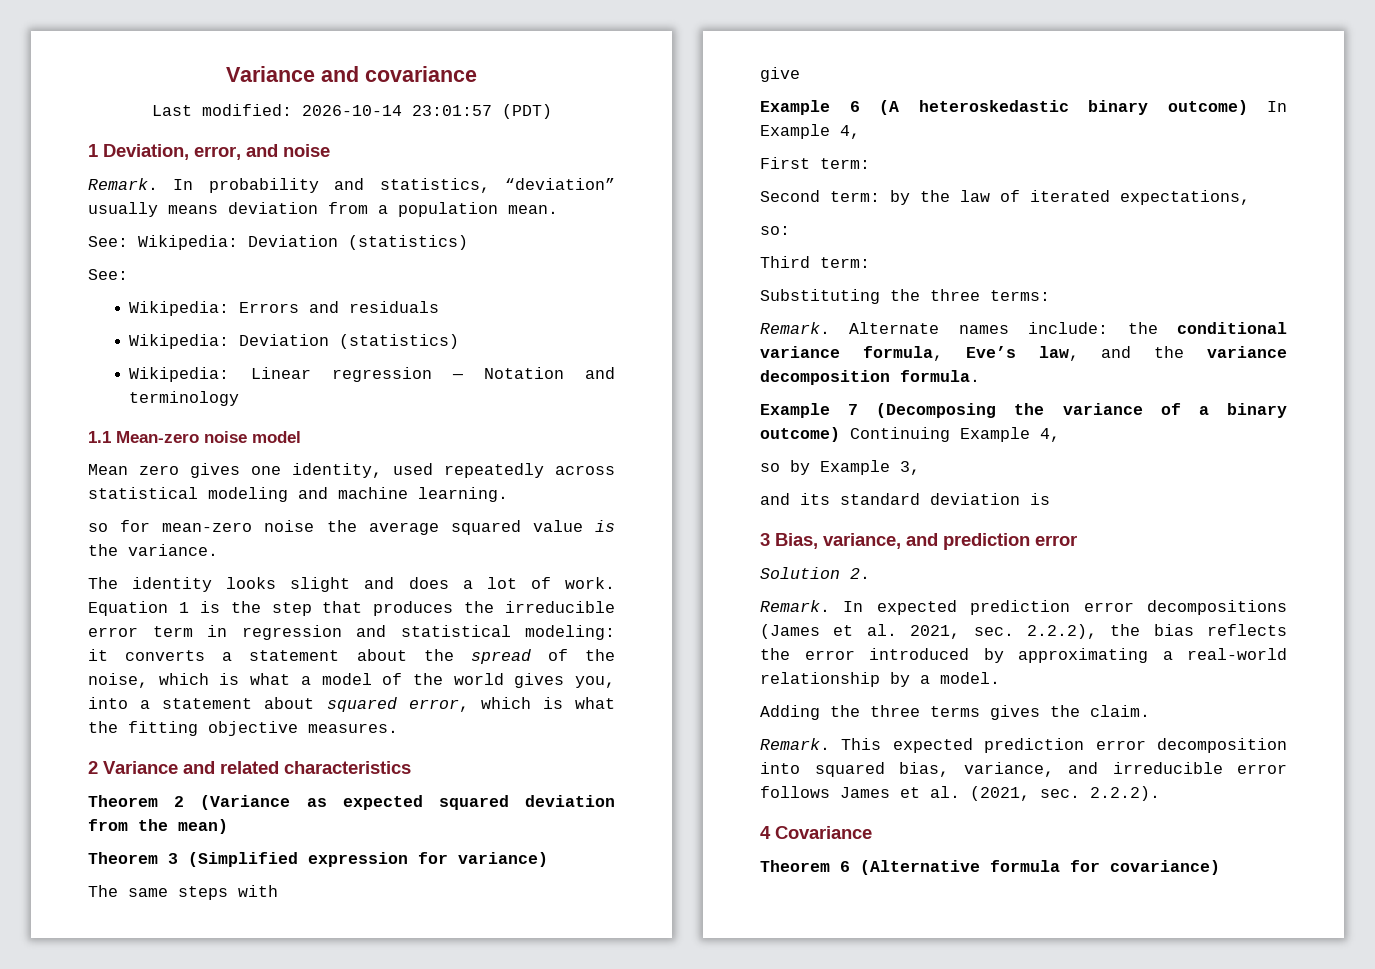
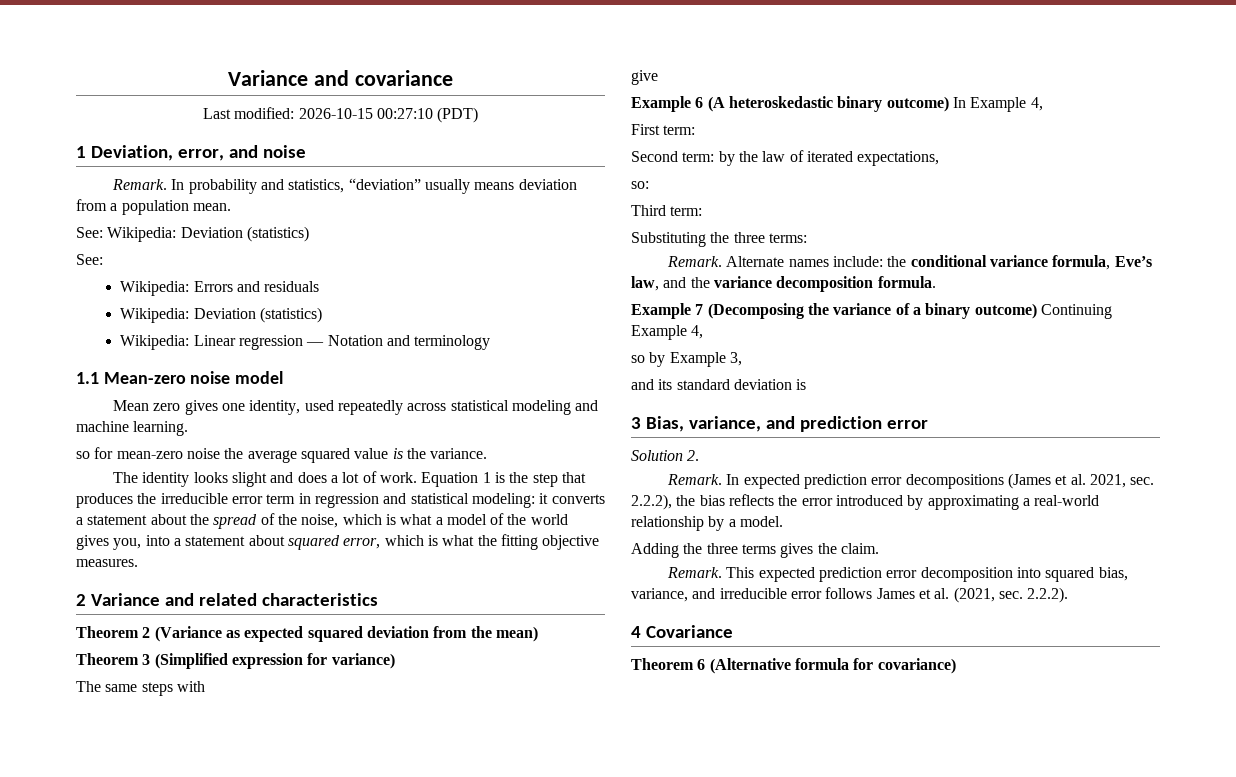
- Last modified: 2026-10-14 23:01:57 (PDT)
+ Last modified: 2026-10-15 00:27:10 (PDT)

